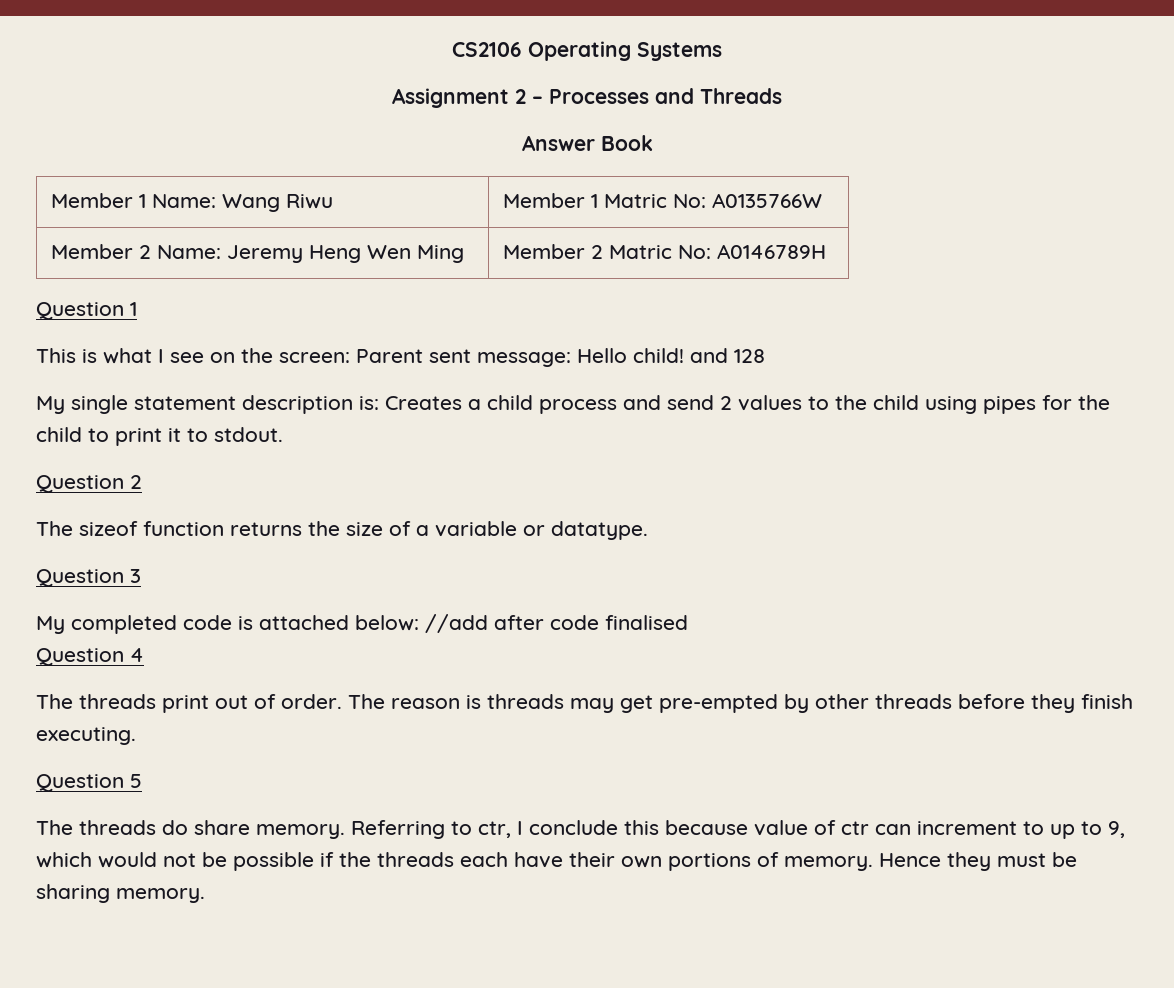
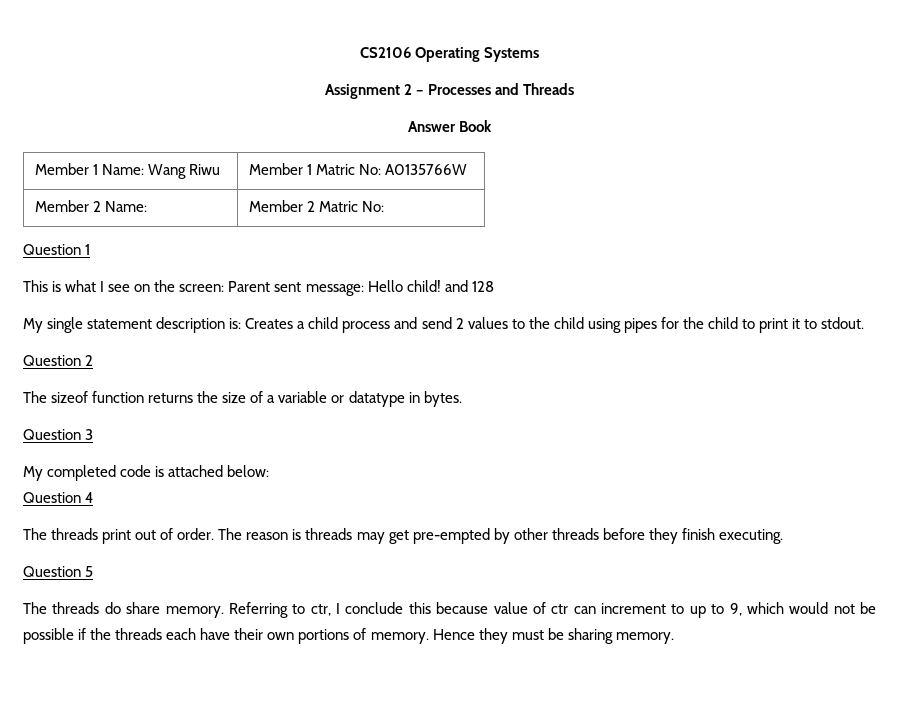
- Member 2 Name: Jeremy Heng Wen Ming | Member 2 Matric No: A0146789H
+ Member 2 Name: | Member 2 Matric No:
- The sizeof function returns the size of a variable or datatype.
+ The sizeof function returns the size of a variable or datatype in bytes.
- My completed code is attached below: //add after code finalised
+ My completed code is attached below:

